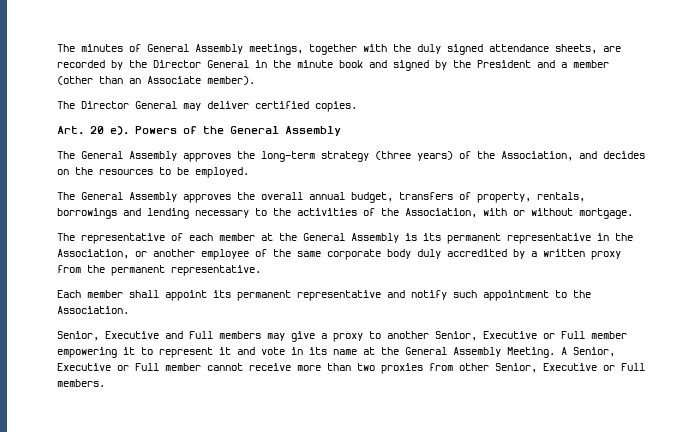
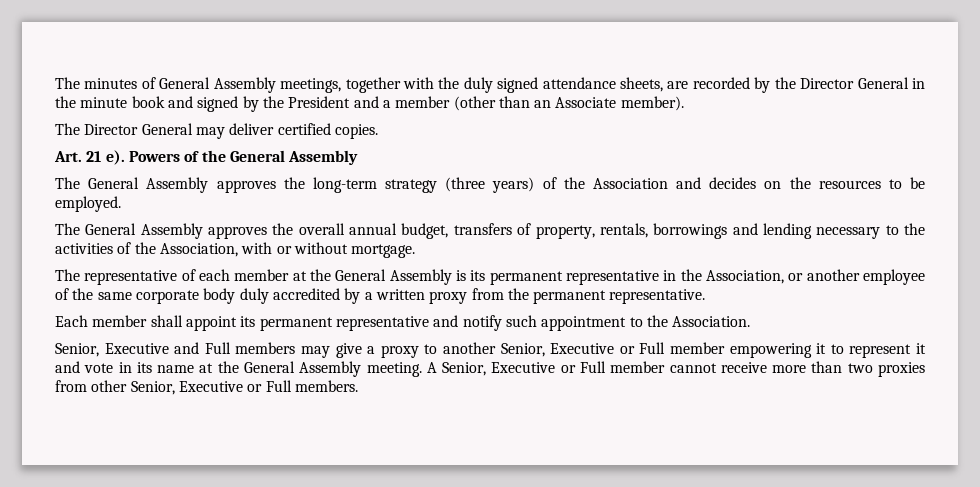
- Art. 20 e).
+ Art. 21 e).
- The General Assembly approves the long-term strategy (three years) of the Association, and decides on the resources to be employed.
+ The General Assembly approves the long-term strategy (three years) of the Association and decides on the resources to be employed.
- Senior, Executive and Full members may give a proxy to another Senior, Executive or Full member empowering it to represent it and vote in its name at the General Assembly Meeting.
+ Senior, Executive and Full members may give a proxy to another Senior, Executive or Full member empowering it to represent it and vote in its name at the General Assembly meeting.

